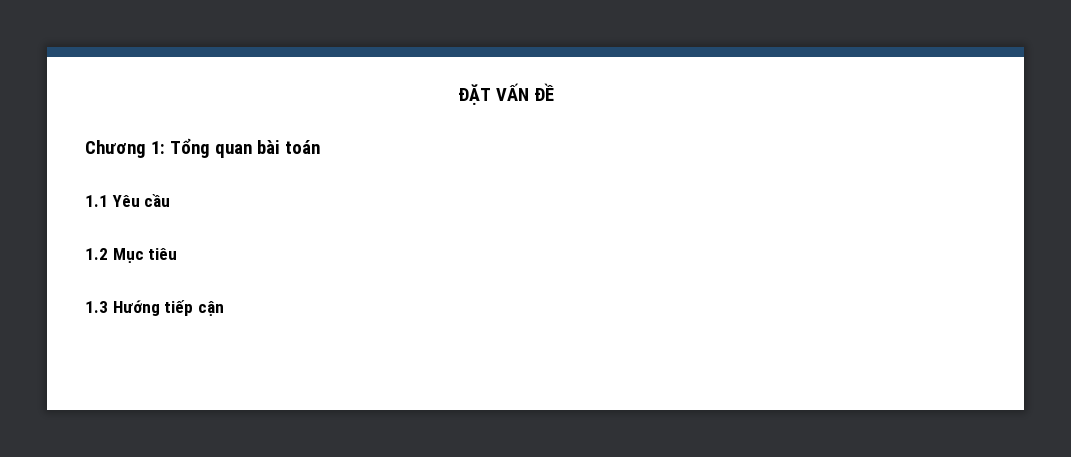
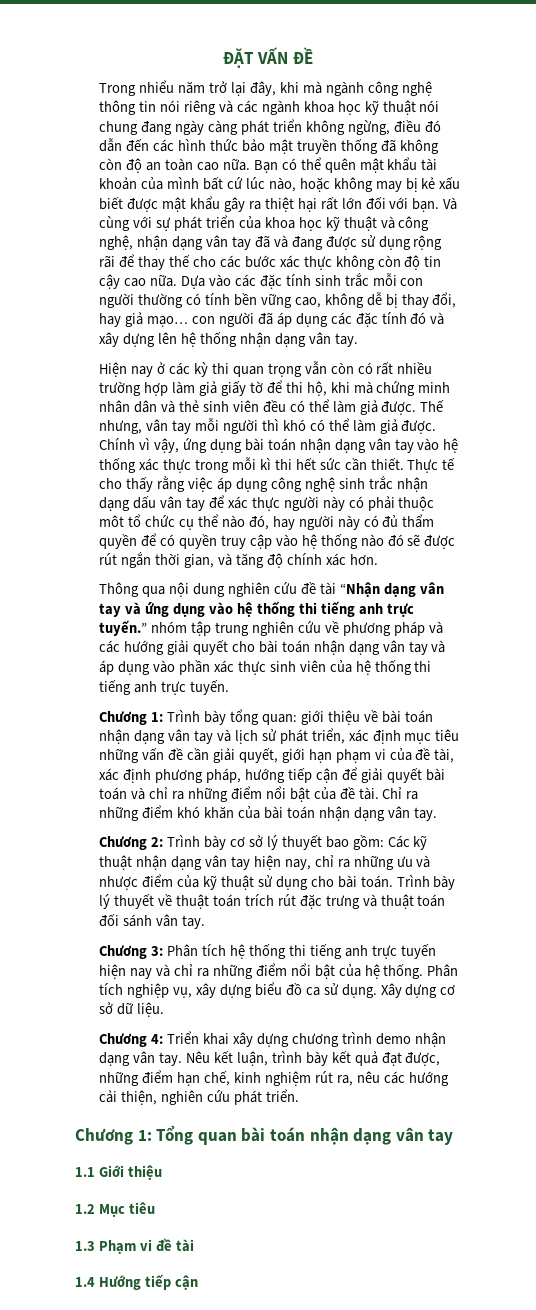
+ Trong nhiểu năm trở lại đây, khi mà ngành công nghệ thông tin nói riêng và các ngành khoa học kỹ thuật nói chung đang ngày càng phát triển không ngừng, điều đó dẫn đến các hình thức bảo mật truyền thống đã không còn độ an toàn cao nữa. Bạn có thể quên mật khẩu tài khoản của mình bất cứ lúc nào, hoặc không may bị kẻ xấu biết được mật khẩu gây ra thiệt hại rất lớn đối với bạn. Và cùng với sự phát triển của khoa học kỹ thuật và công nghệ, nhận dạng vân tay đã và đang được sử dụng rộng rãi để thay thế cho các bước xác thực không còn độ tin cậy cao nữa. Dựa vào các đặc tính sinh trắc mỗi con người thường có tính bền vững cao, không dễ bị thay đổi, hay giả mạo… con người đã áp dụng các đặc tính đó và xây dựng lên hệ thống nhận dạng vân tay.
+ Hiện nay ở các kỳ thi quan trọng vẫn còn có rất nhiều trường hợp làm giả giấy tờ để thi hộ, khi mà chứng minh nhân dân và thẻ sinh viên đều có thể làm giả được. Thế nhưng, vân tay mỗi người thì khó có thể làm giả được. Chính vì vậy, ứng dụng bài toán nhận dạng vân tay vào hệ thống xác thực trong mỗi kì thi hết sức cần thiết. Thực tế cho thấy rằng việc áp dụng công nghệ sinh trắc nhận dạng dấu vân tay để xác thực người này có phải thuộc môt tổ chức cụ thể nào đó, hay người này có đủ thẩm quyền để có quyền truy cập vào hệ thống nào đó sẽ được rút ngắn thời gian, và tăng độ chính xác hơn.
+ Thông qua nội dung nghiên cứu đề tài “Nhận dạng vân tay và ứng dụng vào hệ thống thi tiếng anh trực tuyến.” nhóm tập trung nghiên cứu về phương pháp và các hướng giải quyết cho bài toán nhận dạng vân tay và áp dụng vào phần xác thực sinh viên của hệ thống thi tiếng anh trực tuyến.
+ Chương 1: Trình bày tổng quan: giới thiệu về bài toán nhận dạng vân tay và lịch sử phát triển, xác định mục tiêu những vấn đề cần giải quyết, giới hạn phạm vi của đề tài, xác định phương pháp, hướng tiếp cận để giải quyết bài toán và chỉ ra những điểm nổi bật của đề tài. Chỉ ra những điểm khó khăn của bài toán nhận dạng vân tay.
+ Chương 2: Trình bày cơ sở lý thuyết bao gồm: Các kỹ thuật nhận dạng vân tay hiện nay, chỉ ra những ưu và nhược điểm của kỹ thuật sử dụng cho bài toán. Trình bày lý thuyết về thuật toán trích rút đặc trưng và thuật toán đối sánh vân tay.
+ Chương 3: Phân tích hệ thống thi tiếng anh trực tuyến hiện nay và chỉ ra những điểm nổi bật của hệ thống. Phân tích nghiệp vụ, xây dựng biểu đồ ca sử dụng. Xây dựng cơ sở dữ liệu.
+ Chương 4: Triển khai xây dựng chương trình demo nhận dạng vân tay. Nêu kết luận, trình bày kết quả đạt được, những điểm hạn chế, kinh nghiệm rút ra, nêu các hướng cải thiện, nghiên cứu phát triển.
- Chương 1: Tổng quan bài toán
+ Chương 1: Tổng quan bài toán nhận dạng vân tay
- 1.1 Yêu cầu
+ 1.1 Giới thiệu
- 1.3 Hướng tiếp cận
+ 1.3 Phạm vi đề tài
+ 1.4 Hướng tiếp cận

